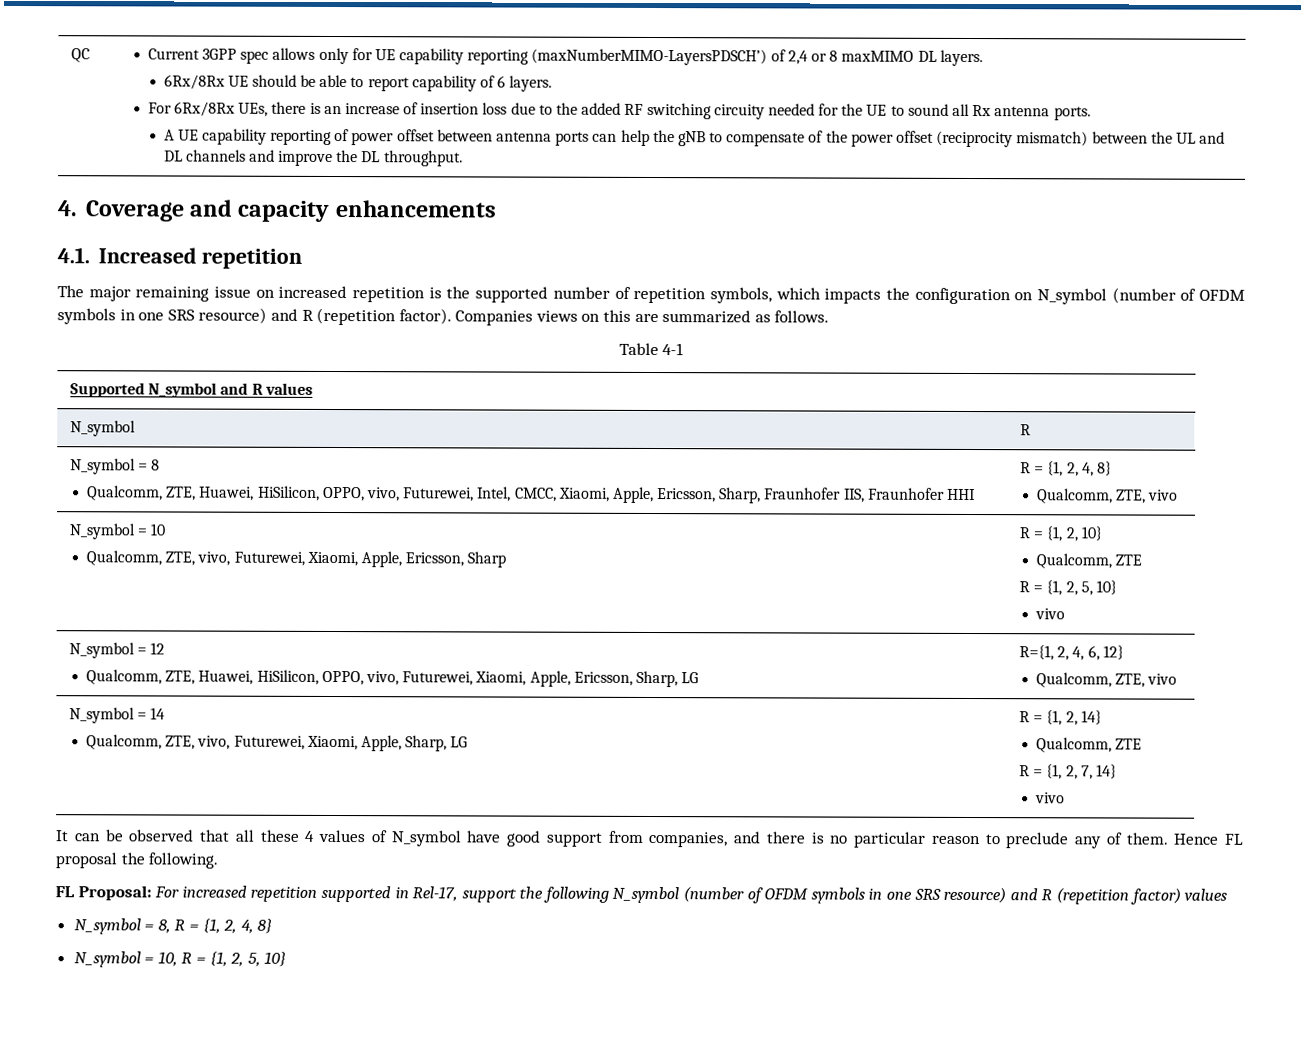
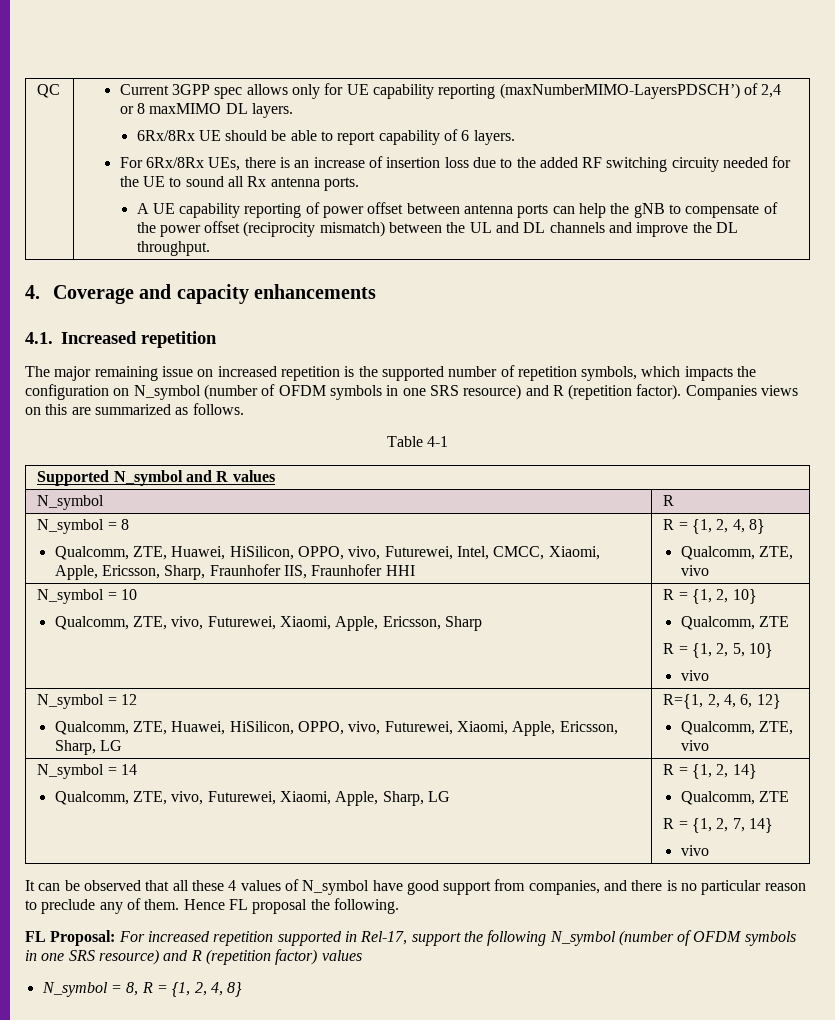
- N_symbol = 10, R = {1, 2, 5, 10}

